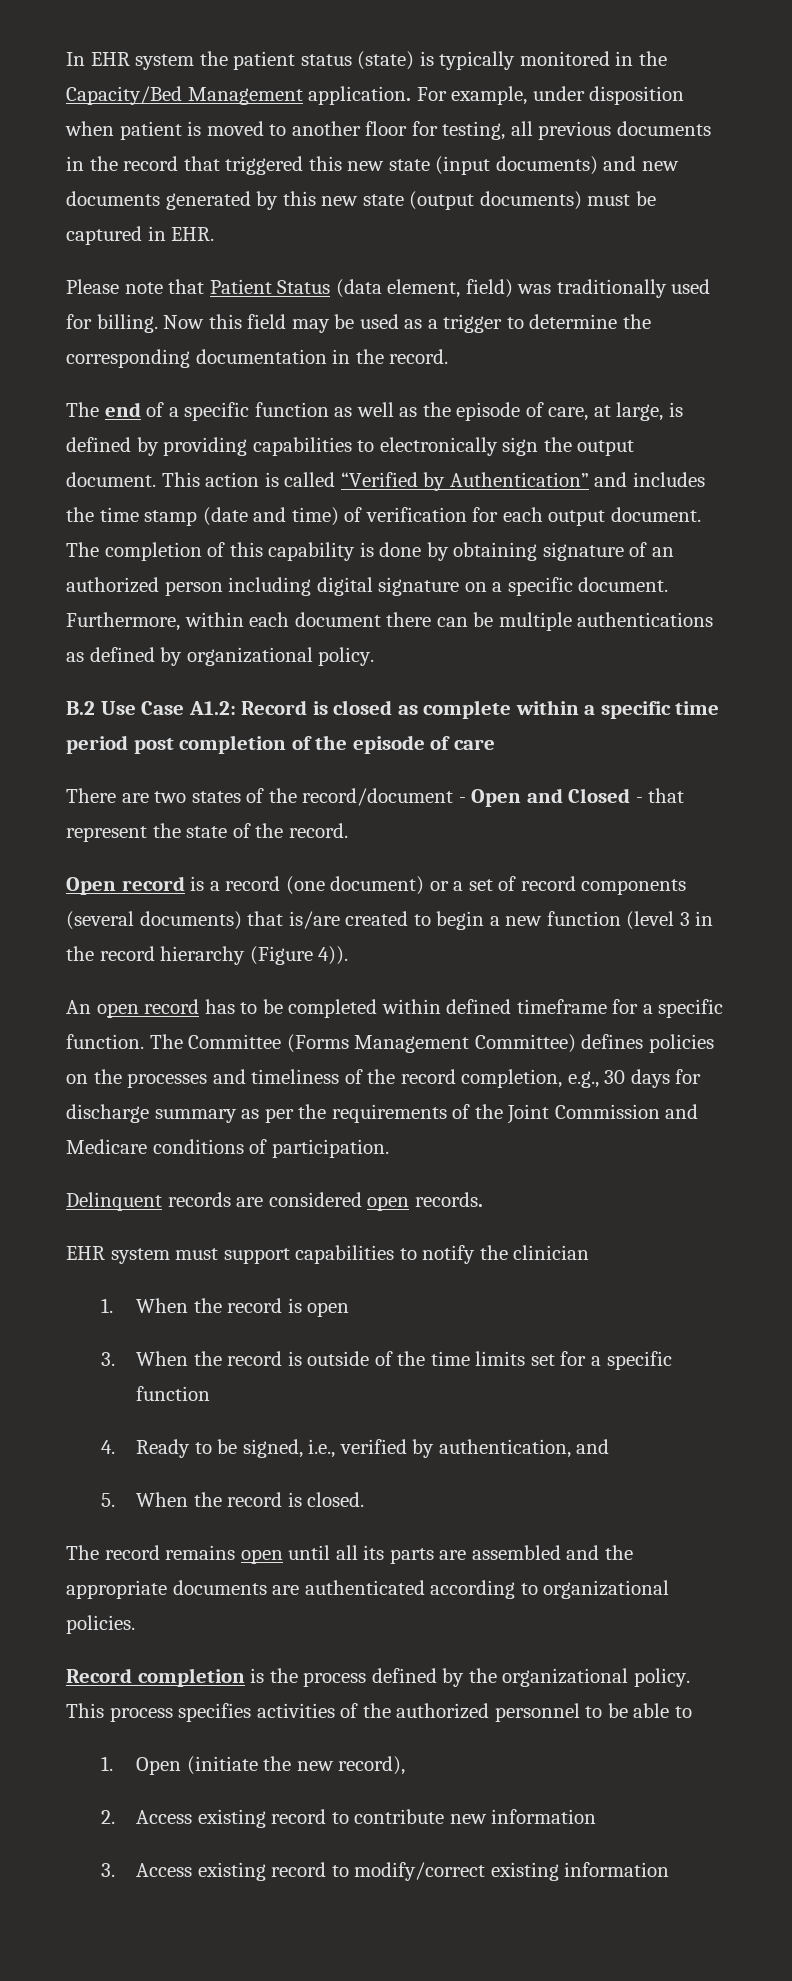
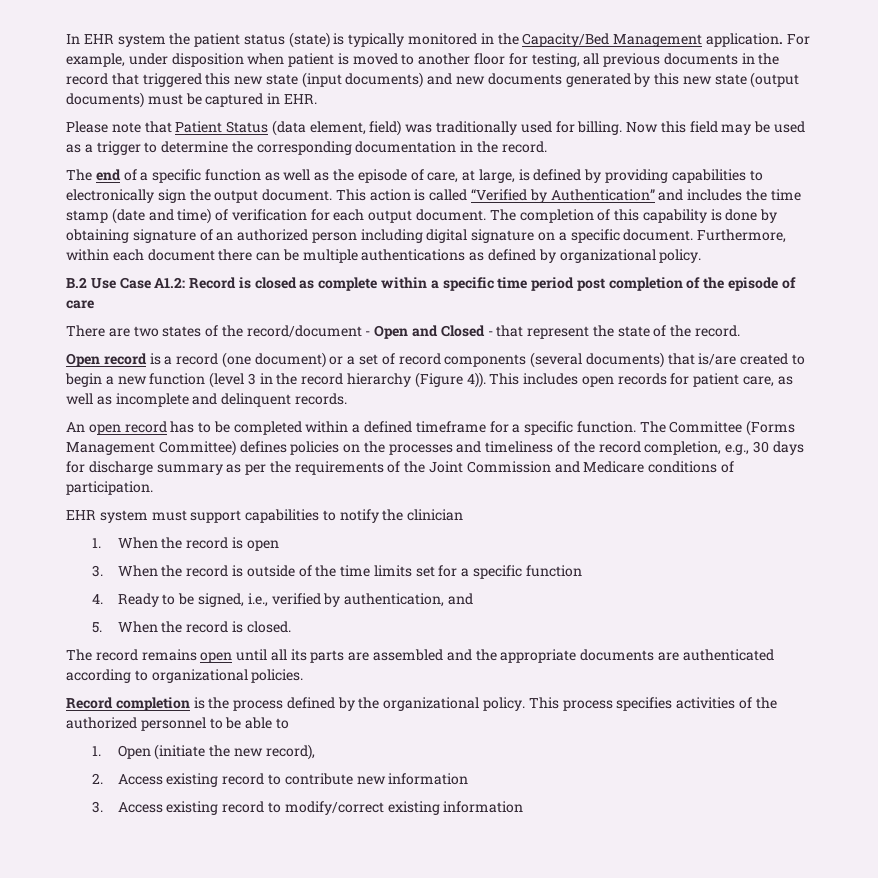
+ This includes open records for patient care, as well as incomplete and delinquent records.
- An open record has to be completed within defined timeframe for a specific function.
+ An open record has to be completed within a defined timeframe for a specific function.
- Delinquent records are considered open records.

